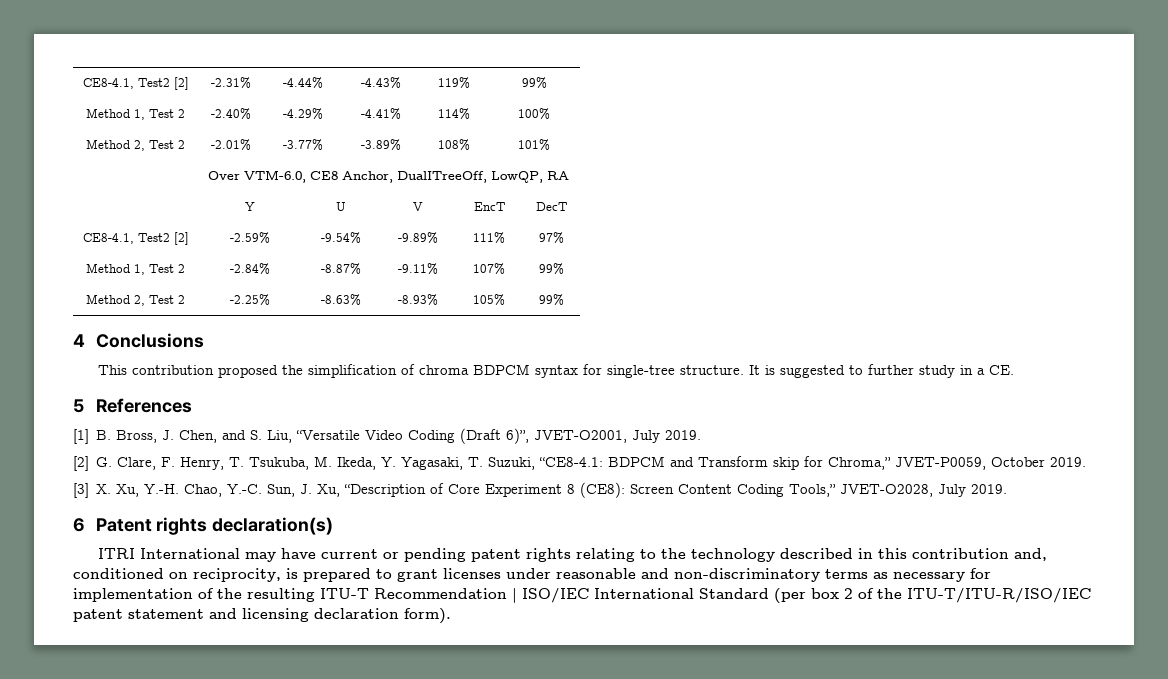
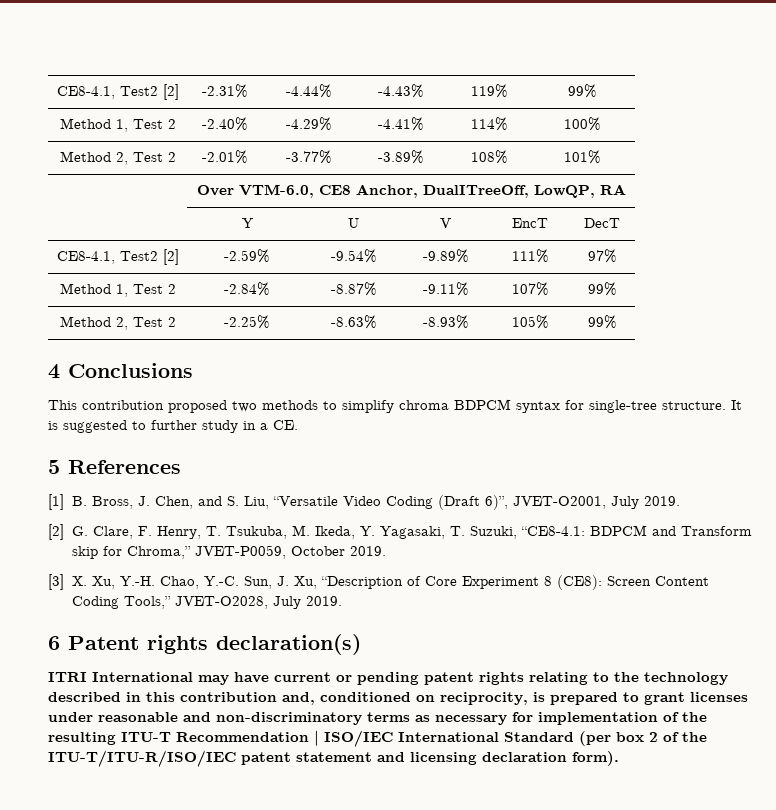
- This contribution proposed the simplification of chroma BDPCM syntax for single-tree structure.
+ This contribution proposed two methods to simplify chroma BDPCM syntax for single-tree structure.

